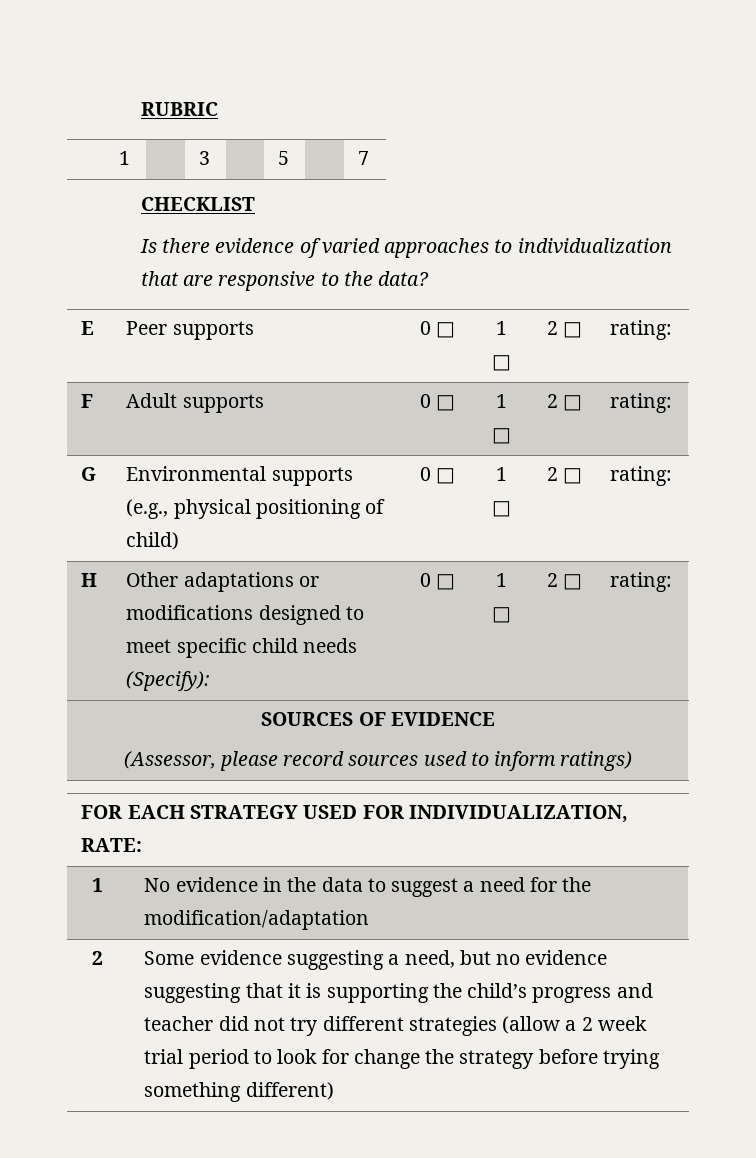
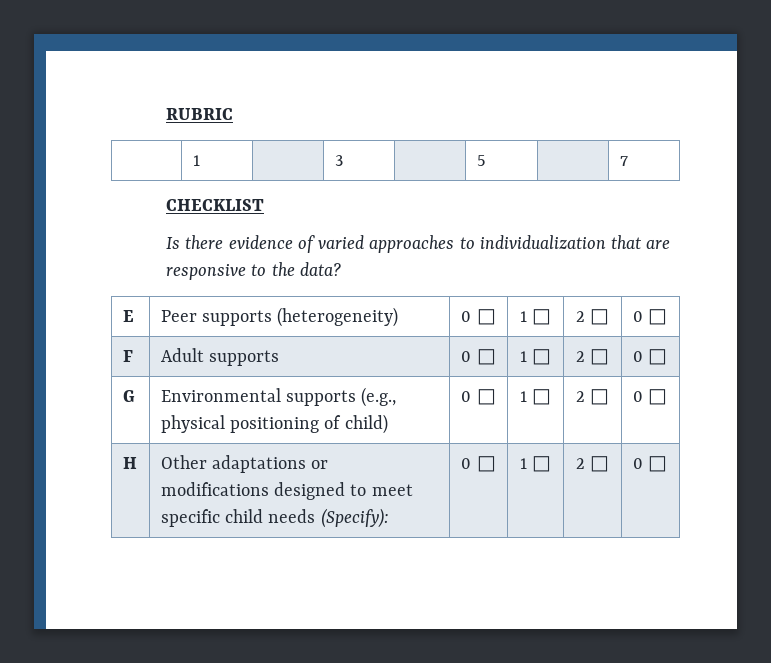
- E | Peer supports | 0 □ | 1 □ | 2 □ | rating:
+ E | Peer supports (heterogeneity) | 0 □ | 1 □ | 2 □ | 0 □
- F | Adult supports | 0 □ | 1 □ | 2 □ | rating:
+ F | Adult supports | 0 □ | 1 □ | 2 □ | 0 □
- G | Environmental supports (e.g., physical positioning of child) | 0 □ | 1 □ | 2 □ | rating:
+ G | Environmental supports (e.g., physical positioning of child) | 0 □ | 1 □ | 2 □ | 0 □
- H | Other adaptations or modifications designed to meet specific child needs (Specify): | 0 □ | 1 □ | 2 □ | rating:
- SOURCES OF EVIDENCE
- (Assessor, please record sources used to inform ratings)
- FOR EACH STRATEGY USED FOR INDIVIDUALIZATION, RATE:
- 1 | No evidence in the data to suggest a need for the modification/adaptation
- 2 | Some evidence suggesting a need, but no evidence suggesting that it is supporting the child’s progress and teacher did not try different strategies (allow a 2 week trial period to look for change the strategy before trying something different)
+ H | Other adaptations or modifications designed to meet specific child needs (Specify): | 0 □ | 1 □ | 2 □ | 0 □

